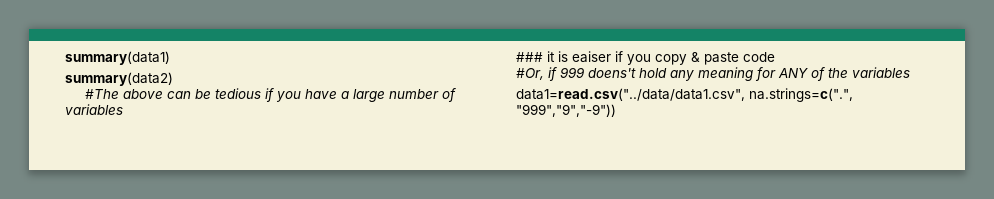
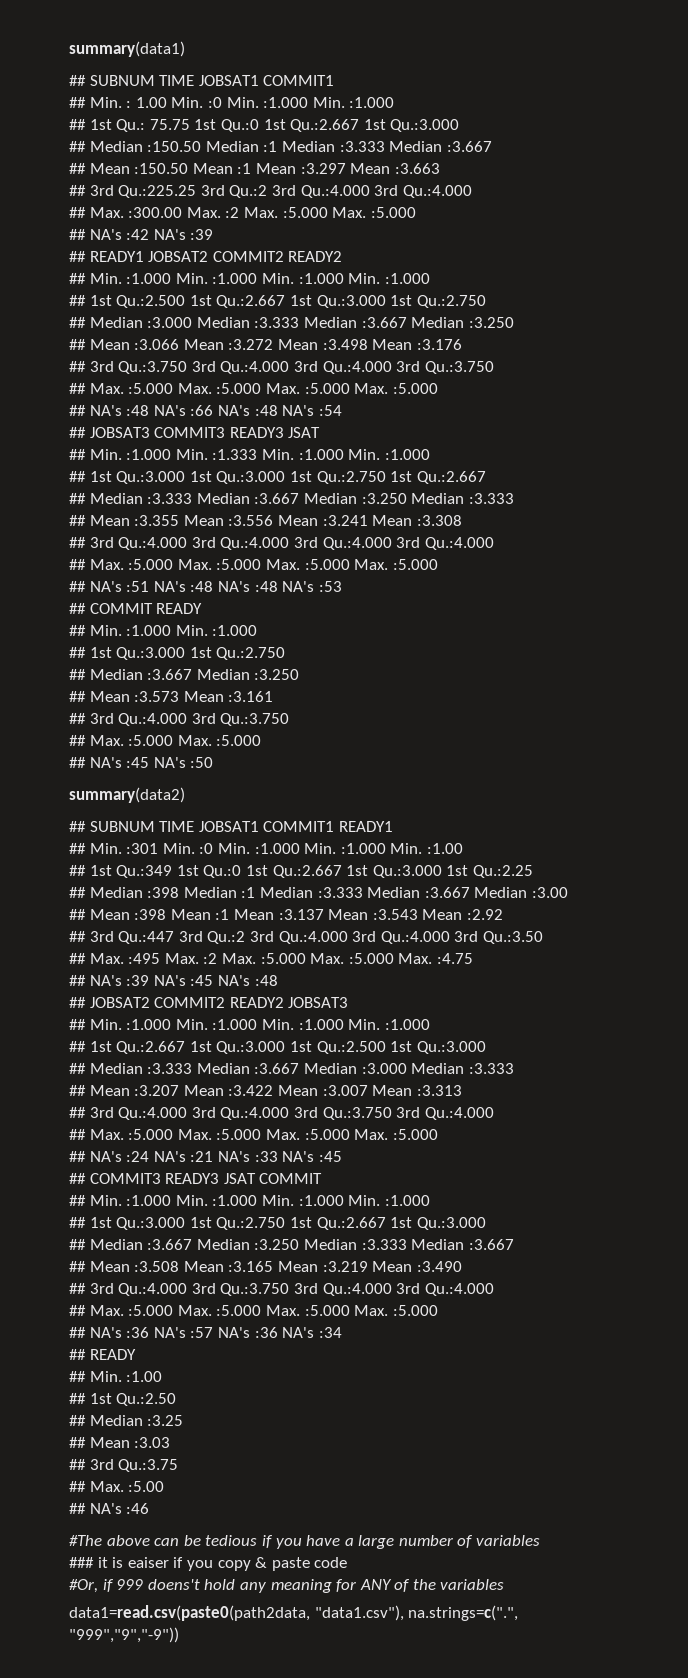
  summary(data1)
+ ## SUBNUM TIME JOBSAT1 COMMIT1
+ ## Min. : 1.00 Min. :0 Min. :1.000 Min. :1.000
+ ## 1st Qu.: 75.75 1st Qu.:0 1st Qu.:2.667 1st Qu.:3.000
+ ## Median :150.50 Median :1 Median :3.333 Median :3.667
+ ## Mean :150.50 Mean :1 Mean :3.297 Mean :3.663
+ ## 3rd Qu.:225.25 3rd Qu.:2 3rd Qu.:4.000 3rd Qu.:4.000
+ ## Max. :300.00 Max. :2 Max. :5.000 Max. :5.000
+ ## NA's :42 NA's :39
+ ## READY1 JOBSAT2 COMMIT2 READY2
+ ## Min. :1.000 Min. :1.000 Min. :1.000 Min. :1.000
+ ## 1st Qu.:2.500 1st Qu.:2.667 1st Qu.:3.000 1st Qu.:2.750
+ ## Median :3.000 Median :3.333 Median :3.667 Median :3.250
+ ## Mean :3.066 Mean :3.272 Mean :3.498 Mean :3.176
+ ## 3rd Qu.:3.750 3rd Qu.:4.000 3rd Qu.:4.000 3rd Qu.:3.750
+ ## Max. :5.000 Max. :5.000 Max. :5.000 Max. :5.000
+ ## NA's :48 NA's :66 NA's :48 NA's :54
+ ## JOBSAT3 COMMIT3 READY3 JSAT
+ ## Min. :1.000 Min. :1.333 Min. :1.000 Min. :1.000
+ ## 1st Qu.:3.000 1st Qu.:3.000 1st Qu.:2.750 1st Qu.:2.667
+ ## Median :3.333 Median :3.667 Median :3.250 Median :3.333
+ ## Mean :3.355 Mean :3.556 Mean :3.241 Mean :3.308
+ ## 3rd Qu.:4.000 3rd Qu.:4.000 3rd Qu.:4.000 3rd Qu.:4.000
+ ## Max. :5.000 Max. :5.000 Max. :5.000 Max. :5.000
+ ## NA's :51 NA's :48 NA's :48 NA's :53
+ ## COMMIT READY
+ ## Min. :1.000 Min. :1.000
+ ## 1st Qu.:3.000 1st Qu.:2.750
+ ## Median :3.667 Median :3.250
+ ## Mean :3.573 Mean :3.161
+ ## 3rd Qu.:4.000 3rd Qu.:3.750
+ ## Max. :5.000 Max. :5.000
+ ## NA's :45 NA's :50
  summary(data2)
+ ## SUBNUM TIME JOBSAT1 COMMIT1 READY1
+ ## Min. :301 Min. :0 Min. :1.000 Min. :1.000 Min. :1.00
+ ## 1st Qu.:349 1st Qu.:0 1st Qu.:2.667 1st Qu.:3.000 1st Qu.:2.25
+ ## Median :398 Median :1 Median :3.333 Median :3.667 Median :3.00
+ ## Mean :398 Mean :1 Mean :3.137 Mean :3.543 Mean :2.92
+ ## 3rd Qu.:447 3rd Qu.:2 3rd Qu.:4.000 3rd Qu.:4.000 3rd Qu.:3.50
+ ## Max. :495 Max. :2 Max. :5.000 Max. :5.000 Max. :4.75
+ ## NA's :39 NA's :45 NA's :48
+ ## JOBSAT2 COMMIT2 READY2 JOBSAT3
+ ## Min. :1.000 Min. :1.000 Min. :1.000 Min. :1.000
+ ## 1st Qu.:2.667 1st Qu.:3.000 1st Qu.:2.500 1st Qu.:3.000
+ ## Median :3.333 Median :3.667 Median :3.000 Median :3.333
+ ## Mean :3.207 Mean :3.422 Mean :3.007 Mean :3.313
+ ## 3rd Qu.:4.000 3rd Qu.:4.000 3rd Qu.:3.750 3rd Qu.:4.000
+ ## Max. :5.000 Max. :5.000 Max. :5.000 Max. :5.000
+ ## NA's :24 NA's :21 NA's :33 NA's :45
+ ## COMMIT3 READY3 JSAT COMMIT
+ ## Min. :1.000 Min. :1.000 Min. :1.000 Min. :1.000
+ ## 1st Qu.:3.000 1st Qu.:2.750 1st Qu.:2.667 1st Qu.:3.000
+ ## Median :3.667 Median :3.250 Median :3.333 Median :3.667
+ ## Mean :3.508 Mean :3.165 Mean :3.219 Mean :3.490
+ ## 3rd Qu.:4.000 3rd Qu.:3.750 3rd Qu.:4.000 3rd Qu.:4.000
+ ## Max. :5.000 Max. :5.000 Max. :5.000 Max. :5.000
+ ## NA's :36 NA's :57 NA's :36 NA's :34
+ ## READY
+ ## Min. :1.00
+ ## 1st Qu.:2.50
+ ## Median :3.25
+ ## Mean :3.03
+ ## 3rd Qu.:3.75
+ ## Max. :5.00
+ ## NA's :46
- data1=read.csv("../data/data1.csv", na.strings=c(".", "999","9","-9"))
+ data1=read.csv(paste0(path2data, "data1.csv"), na.strings=c(".", "999","9","-9"))

